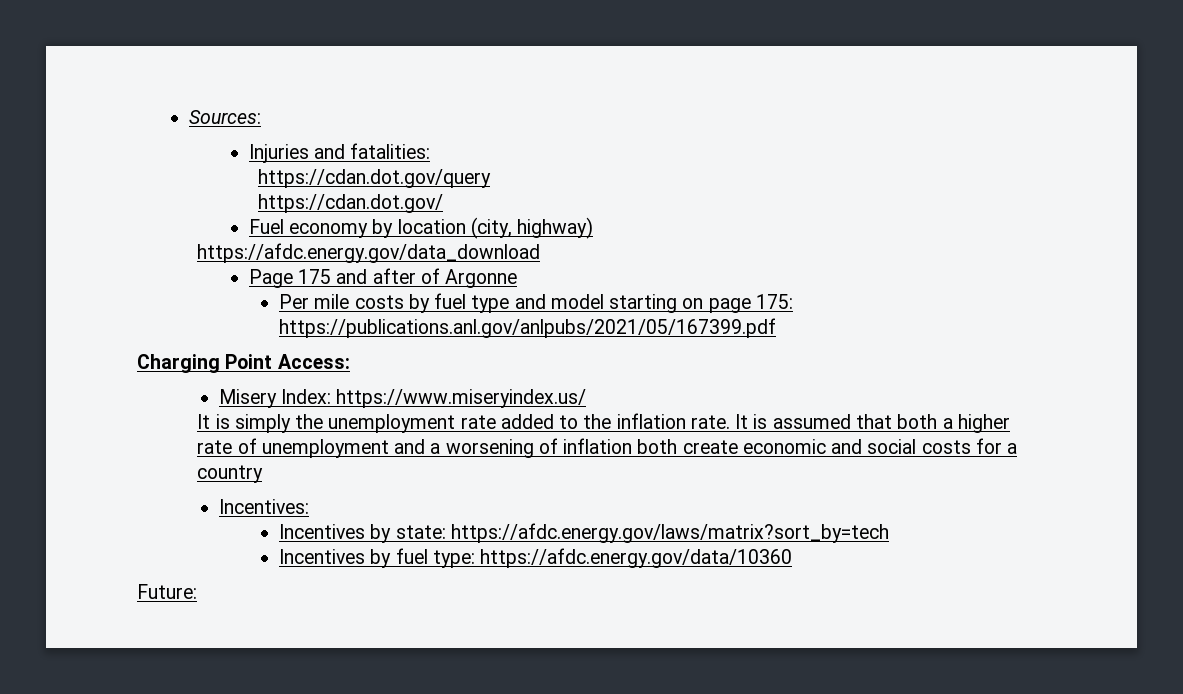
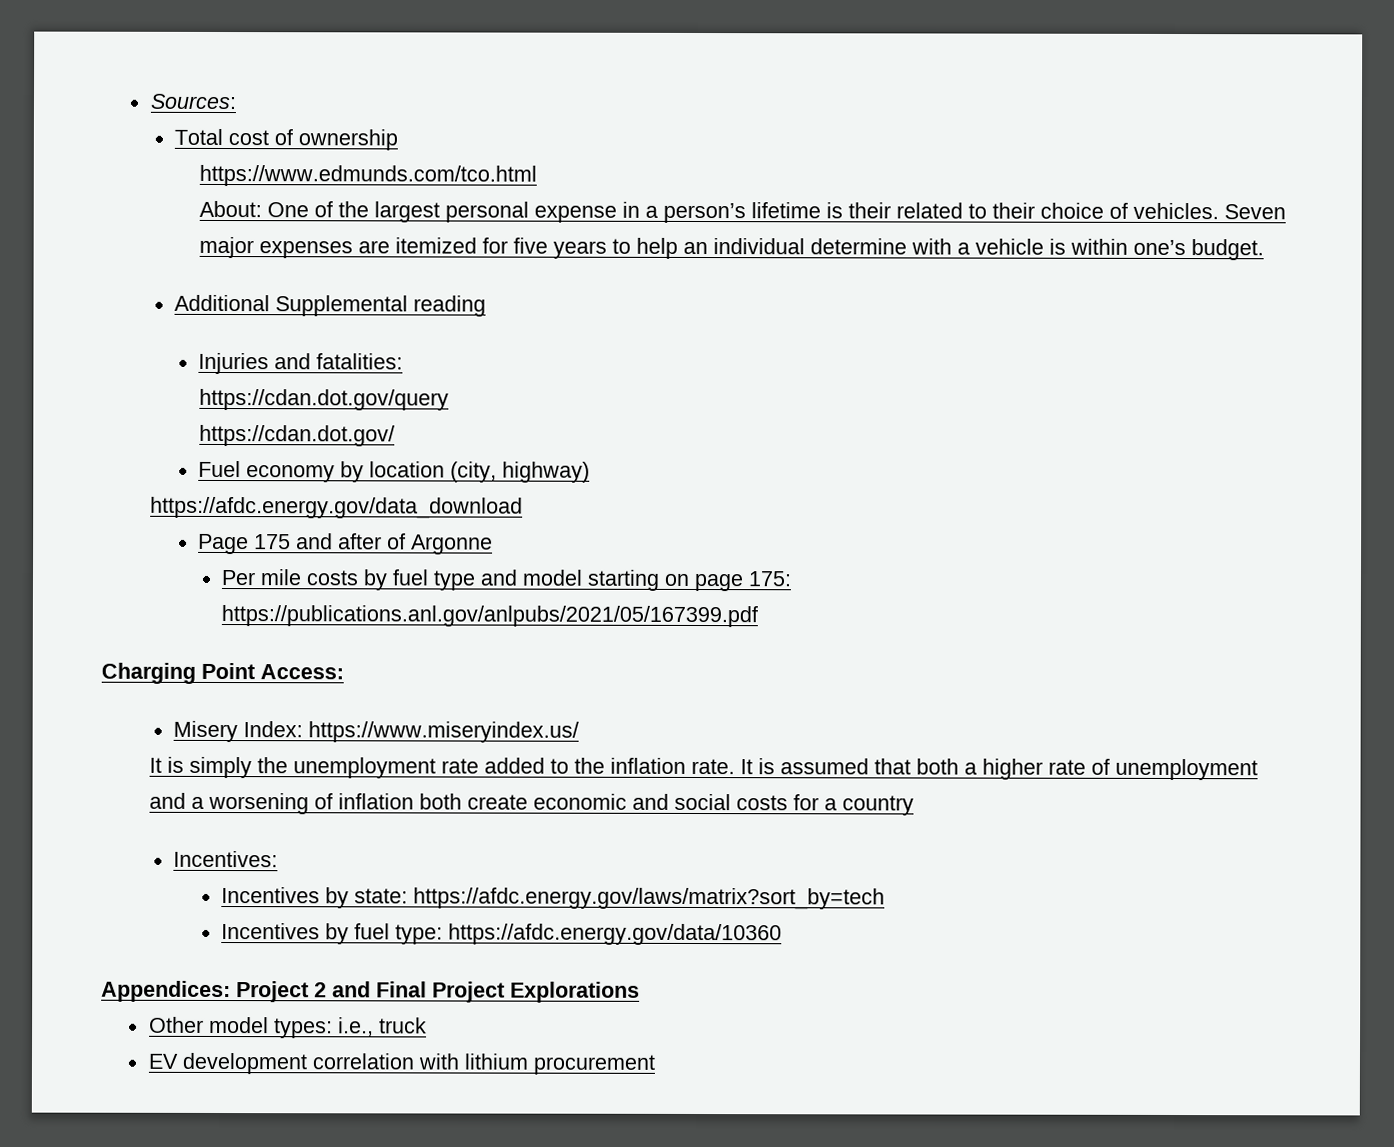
+ Total cost of ownership
+ https://www.edmunds.com/tco.html
+ About: One of the largest personal expense in a person’s lifetime is their related to their choice of vehicles. Seven major expenses are itemized for five years to help an individual determine with a vehicle is within one’s budget.
+ Additional Supplemental reading
- Future:
+ Appendices: Project 2 and Final Project Explorations
+ Other model types: i.e., truck
+ EV development correlation with lithium procurement

